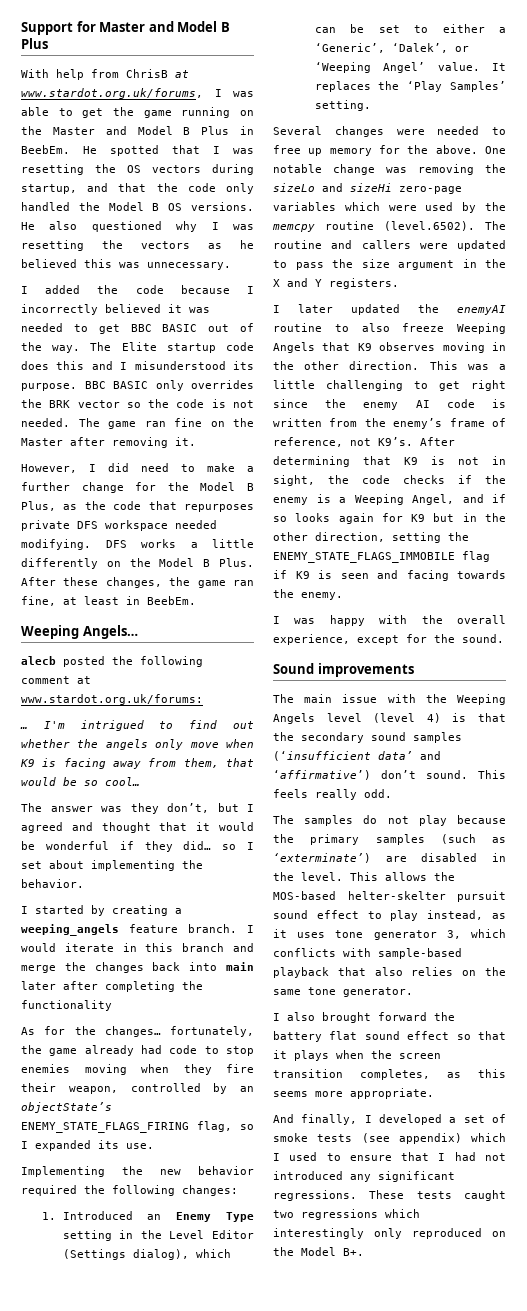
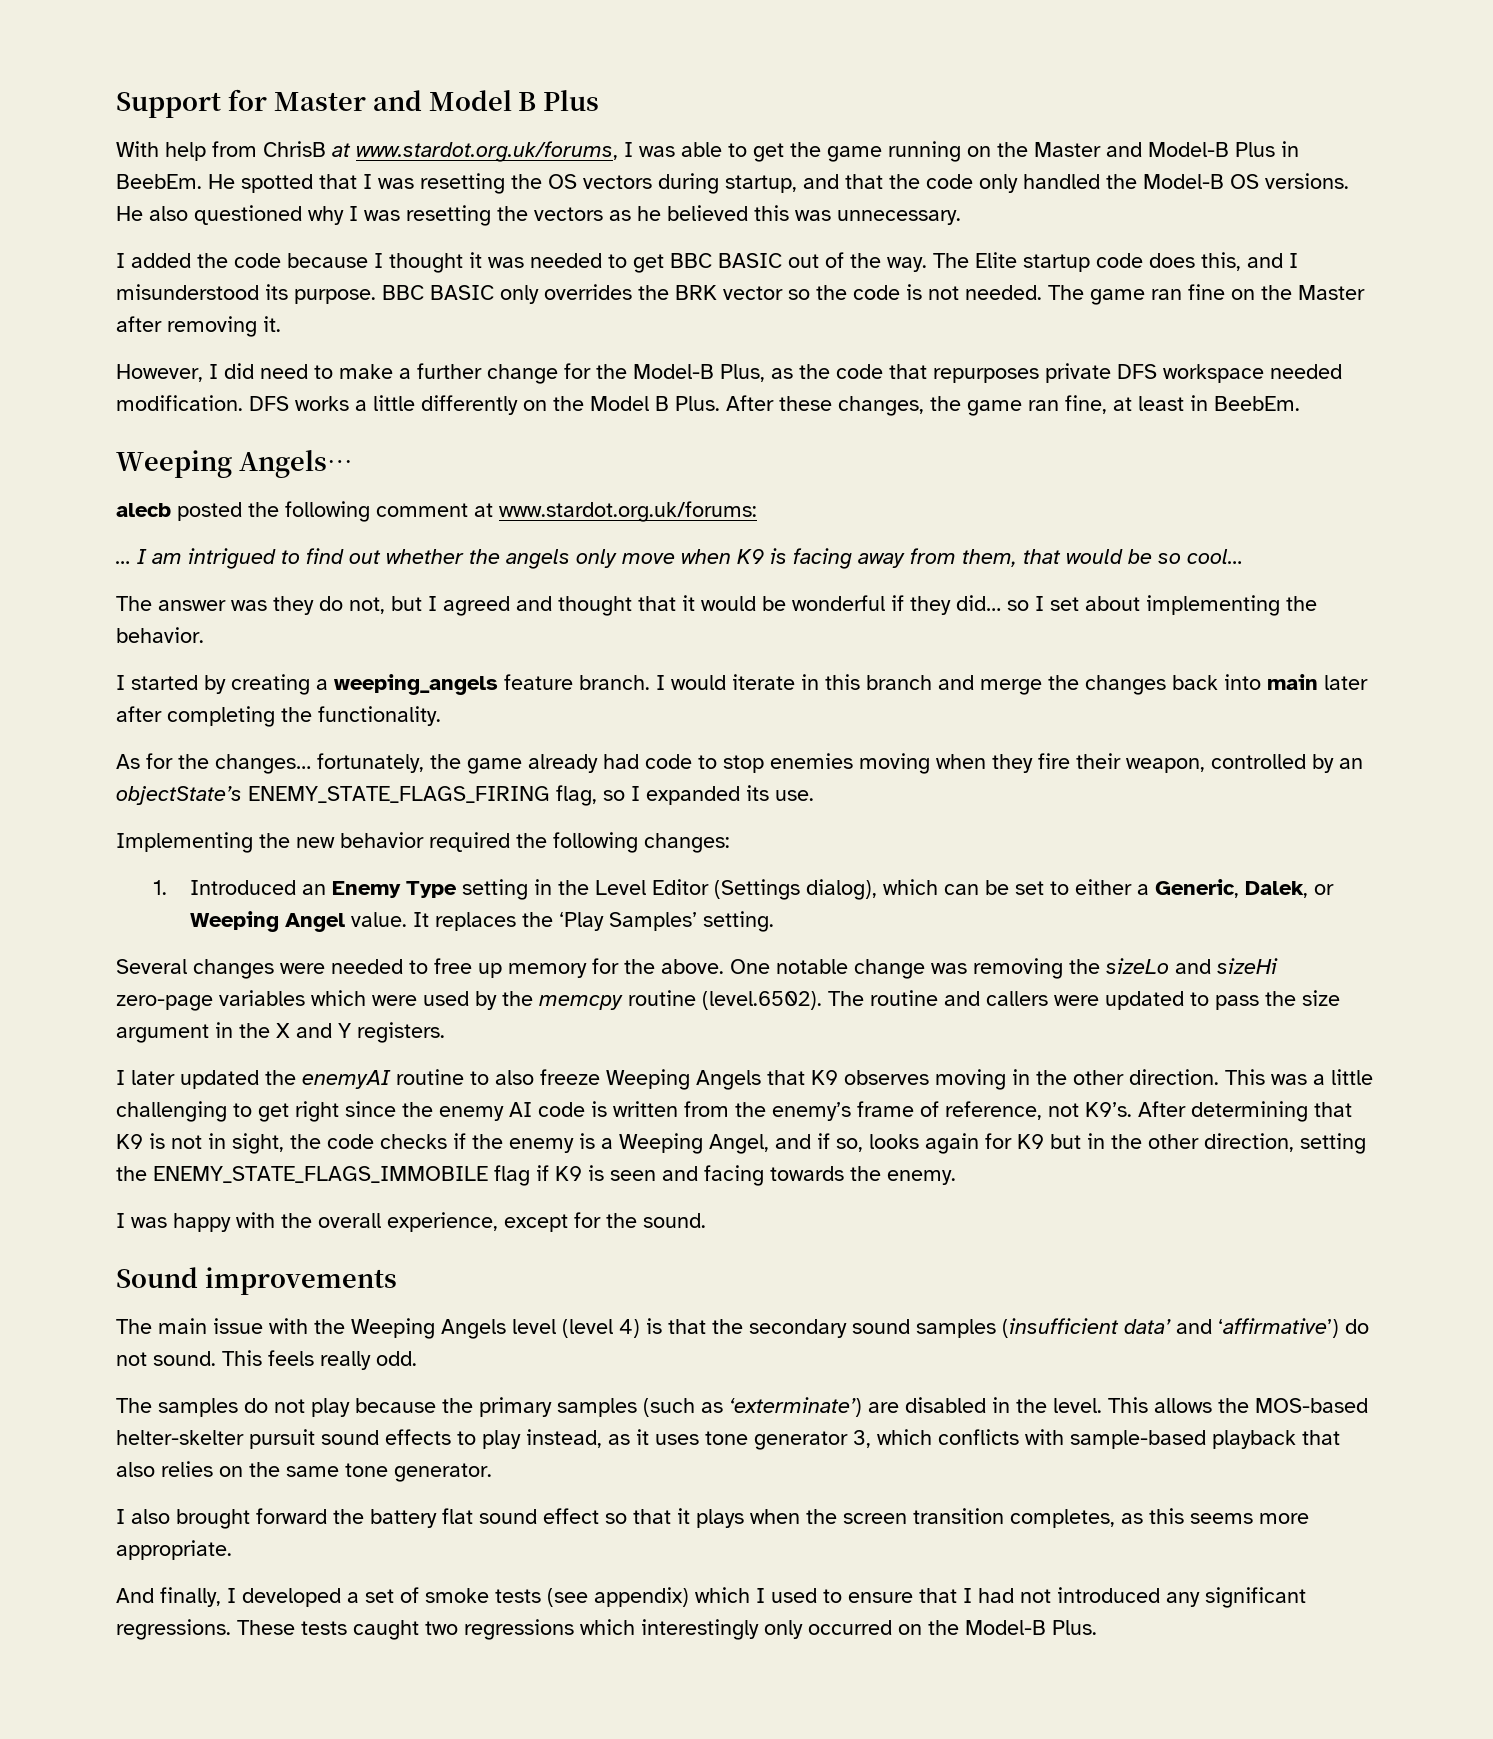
- With help from ChrisB at www.stardot.org.uk/forums, I was able to get the game running on the Master and Model B Plus in BeebEm.
+ With help from ChrisB at www.stardot.org.uk/forums, I was able to get the game running on the Master and Model-B Plus in BeebEm.
- He spotted that I was resetting the OS vectors during startup, and that the code only handled the Model B OS versions.
+ He spotted that I was resetting the OS vectors during startup, and that the code only handled the Model-B OS versions.
- I added the code because I incorrectly believed it was needed to get BBC BASIC out of the way.
+ I added the code because I thought it was needed to get BBC BASIC out of the way.
- The Elite startup code does this and I misunderstood its purpose.
+ The Elite startup code does this, and I misunderstood its purpose.
- However, I did need to make a further change for the Model B Plus, as the code that repurposes private DFS workspace needed modifying.
+ However, I did need to make a further change for the Model-B Plus, as the code that repurposes private DFS workspace needed modification.
- I'm intrigued to find out whether the angels only move when K9 is facing away from them, that would be so cool…
+ I am intrigued to find out whether the angels only move when K9 is facing away from them, that would be so cool…
- The answer was they don’t, but I agreed and thought that it would be wonderful if they did… so I set about implementing the behavior.
+ The answer was they do not, but I agreed and thought that it would be wonderful if they did… so I set about implementing the behavior.
- I would iterate in this branch and merge the changes back into main later after completing the functionality
+ I would iterate in this branch and merge the changes back into main later after completing the functionality.
- 1. Introduced an Enemy Type setting in the Level Editor (Settings dialog), which can be set to either a ‘Generic’, ‘Dalek’, or ‘Weeping Angel’ value.
+ 1. Introduced an Enemy Type setting in the Level Editor (Settings dialog), which can be set to either a Generic, Dalek, or Weeping Angel value.
- After determining that K9 is not in sight, the code checks if the enemy is a Weeping Angel, and if so looks again for K9 but in the other direction, setting the ENEMY_STATE_FLAGS_IMMOBILE flag if K9 is seen and facing towards the enemy.
+ After determining that K9 is not in sight, the code checks if the enemy is a Weeping Angel, and if so, looks again for K9 but in the other direction, setting the ENEMY_STATE_FLAGS_IMMOBILE flag if K9 is seen and facing towards the enemy.
- The main issue with the Weeping Angels level (level 4) is that the secondary sound samples (‘insufficient data’ and ‘affirmative’) don’t sound.
+ The main issue with the Weeping Angels level (level 4) is that the secondary sound samples (insufficient data’ and ‘affirmative’) do not sound.
- This allows the MOS-based helter-skelter pursuit sound effect to play instead, as it uses tone generator 3, which conflicts with sample-based playback that also relies on the same tone generator.
+ This allows the MOS-based helter-skelter pursuit sound effects to play instead, as it uses tone generator 3, which conflicts with sample-based playback that also relies on the same tone generator.
- These tests caught two regressions which interestingly only reproduced on the Model B+.
+ These tests caught two regressions which interestingly only occurred on the Model-B Plus.

